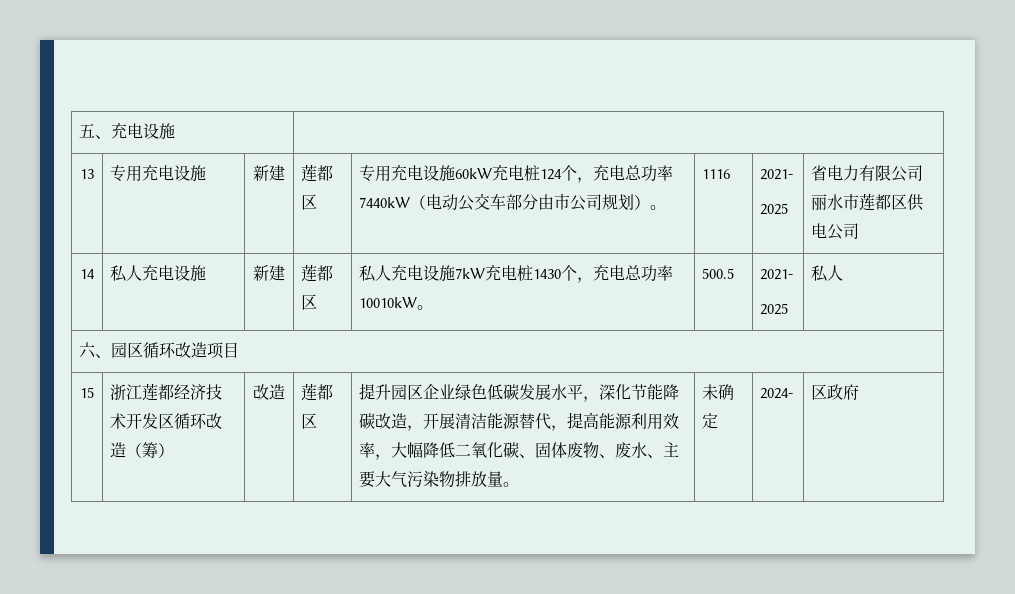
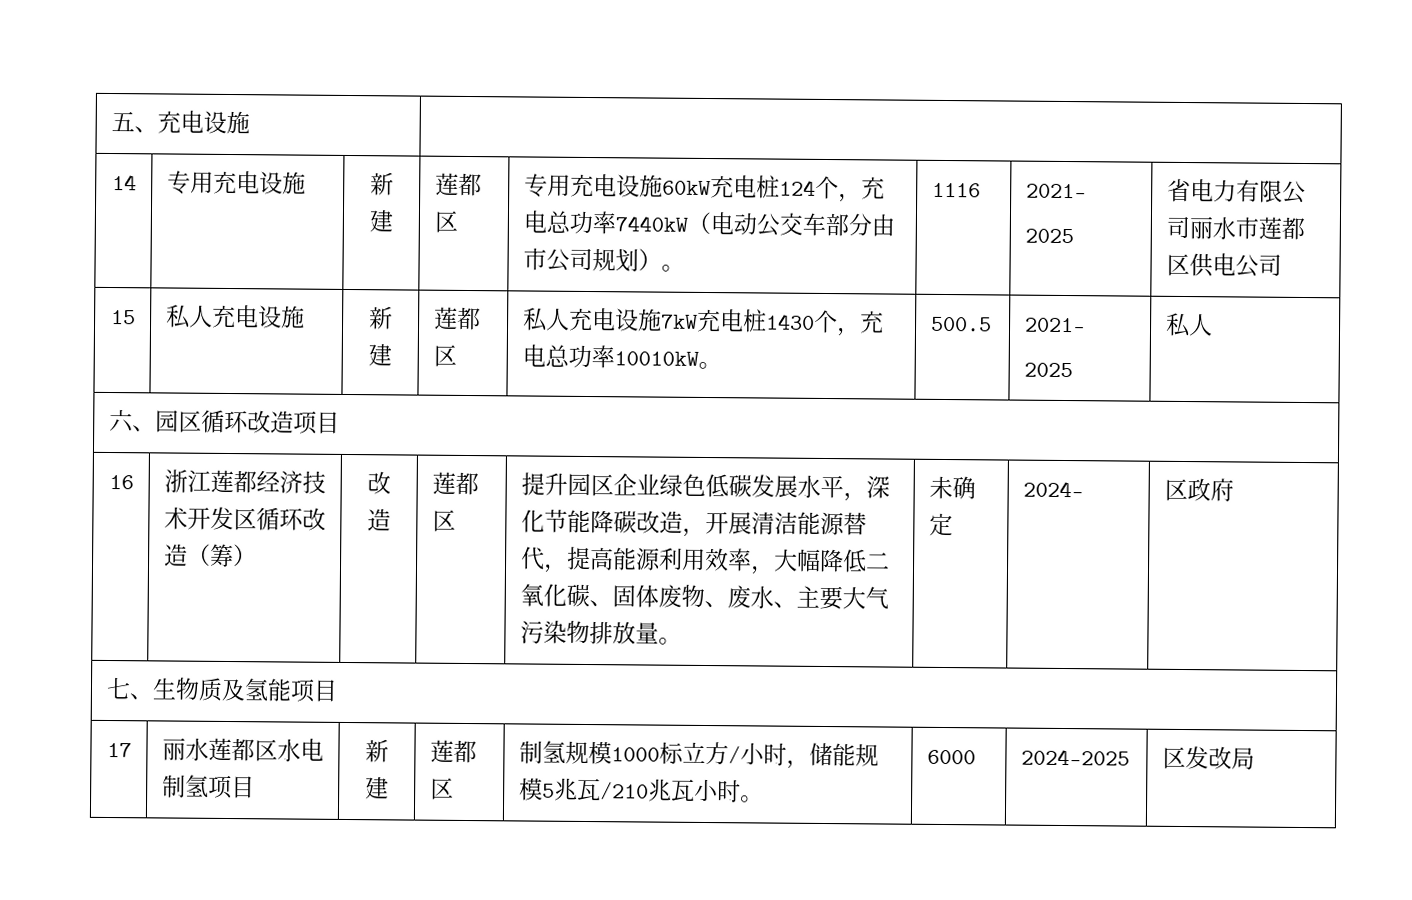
- 13 | 专用充电设施 | 新建 | 莲都区 | 专用充电设施60kW充电桩124个，充电总功率7440kW（电动公交车部分由市公司规划）。 | 1116 | 2021-
+ 14 | 专用充电设施 | 新建 | 莲都区 | 专用充电设施60kW充电桩124个，充电总功率7440kW（电动公交车部分由市公司规划）。 | 1116 | 2021-
- 14 | 私人充电设施 | 新建 | 莲都区 | 私人充电设施7kW充电桩1430个，充电总功率10010kW。 | 500.5 | 2021-
+ 15 | 私人充电设施 | 新建 | 莲都区 | 私人充电设施7kW充电桩1430个，充电总功率10010kW。 | 500.5 | 2021-
- 15
+ 16
+ 七、生物质及氢能项目
+ 17 | 丽水莲都区水电制氢项目 | 新建 | 莲都区 | 制氢规模1000标立方/小时，储能规模5兆瓦/210兆瓦小时。 | 6000 | 2024—2025 | 区发改局

